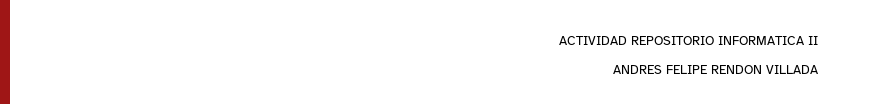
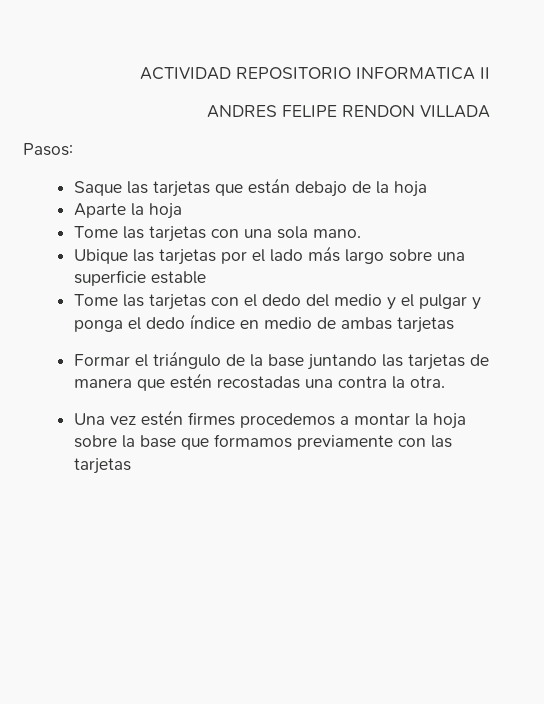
+ Pasos:
+ Saque las tarjetas que están debajo de la hoja
+ Aparte la hoja
+ Tome las tarjetas con una sola mano.
+ Ubique las tarjetas por el lado más largo sobre una superficie estable
+ Tome las tarjetas con el dedo del medio y el pulgar y ponga el dedo índice en medio de ambas tarjetas
+ Formar el triángulo de la base juntando las tarjetas de manera que estén recostadas una contra la otra.
+ Una vez estén firmes procedemos a montar la hoja sobre la base que formamos previamente con las tarjetas

